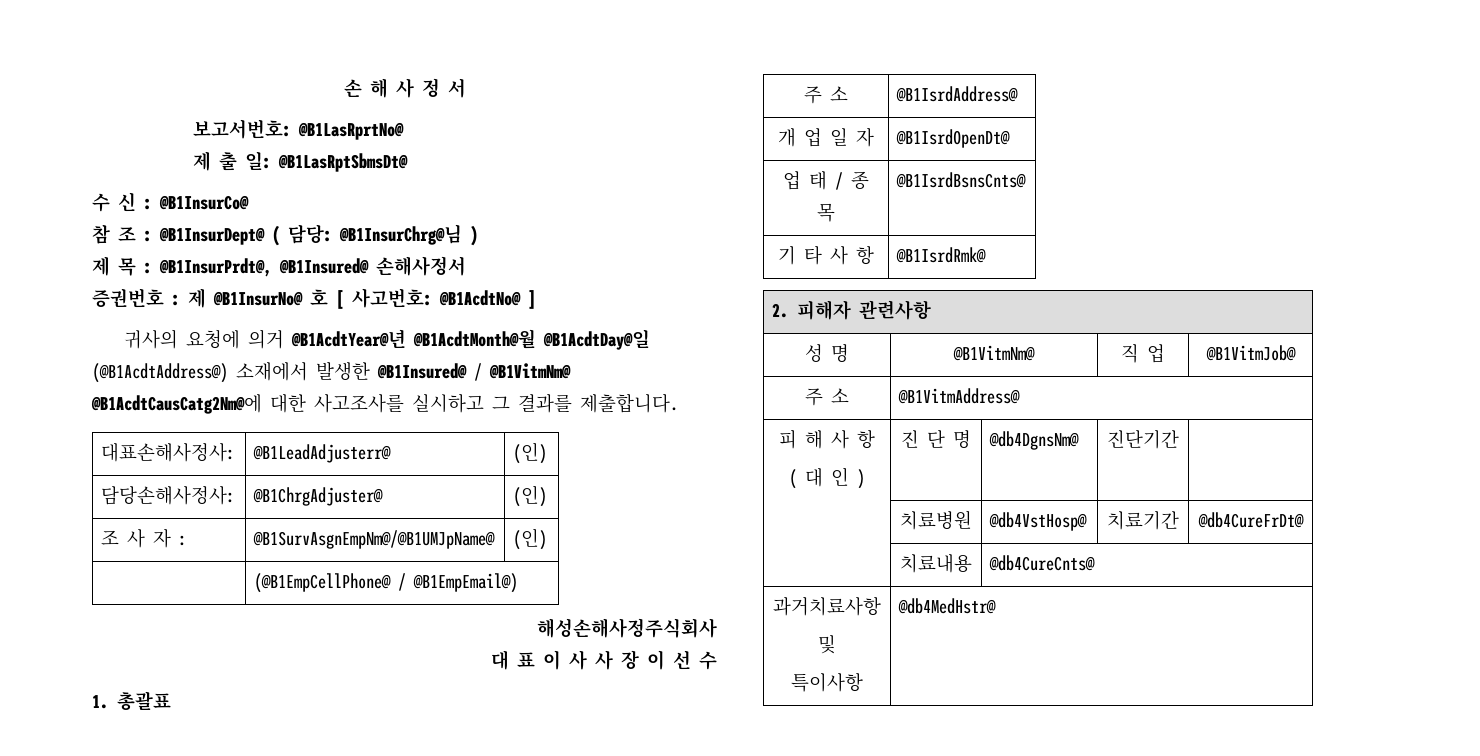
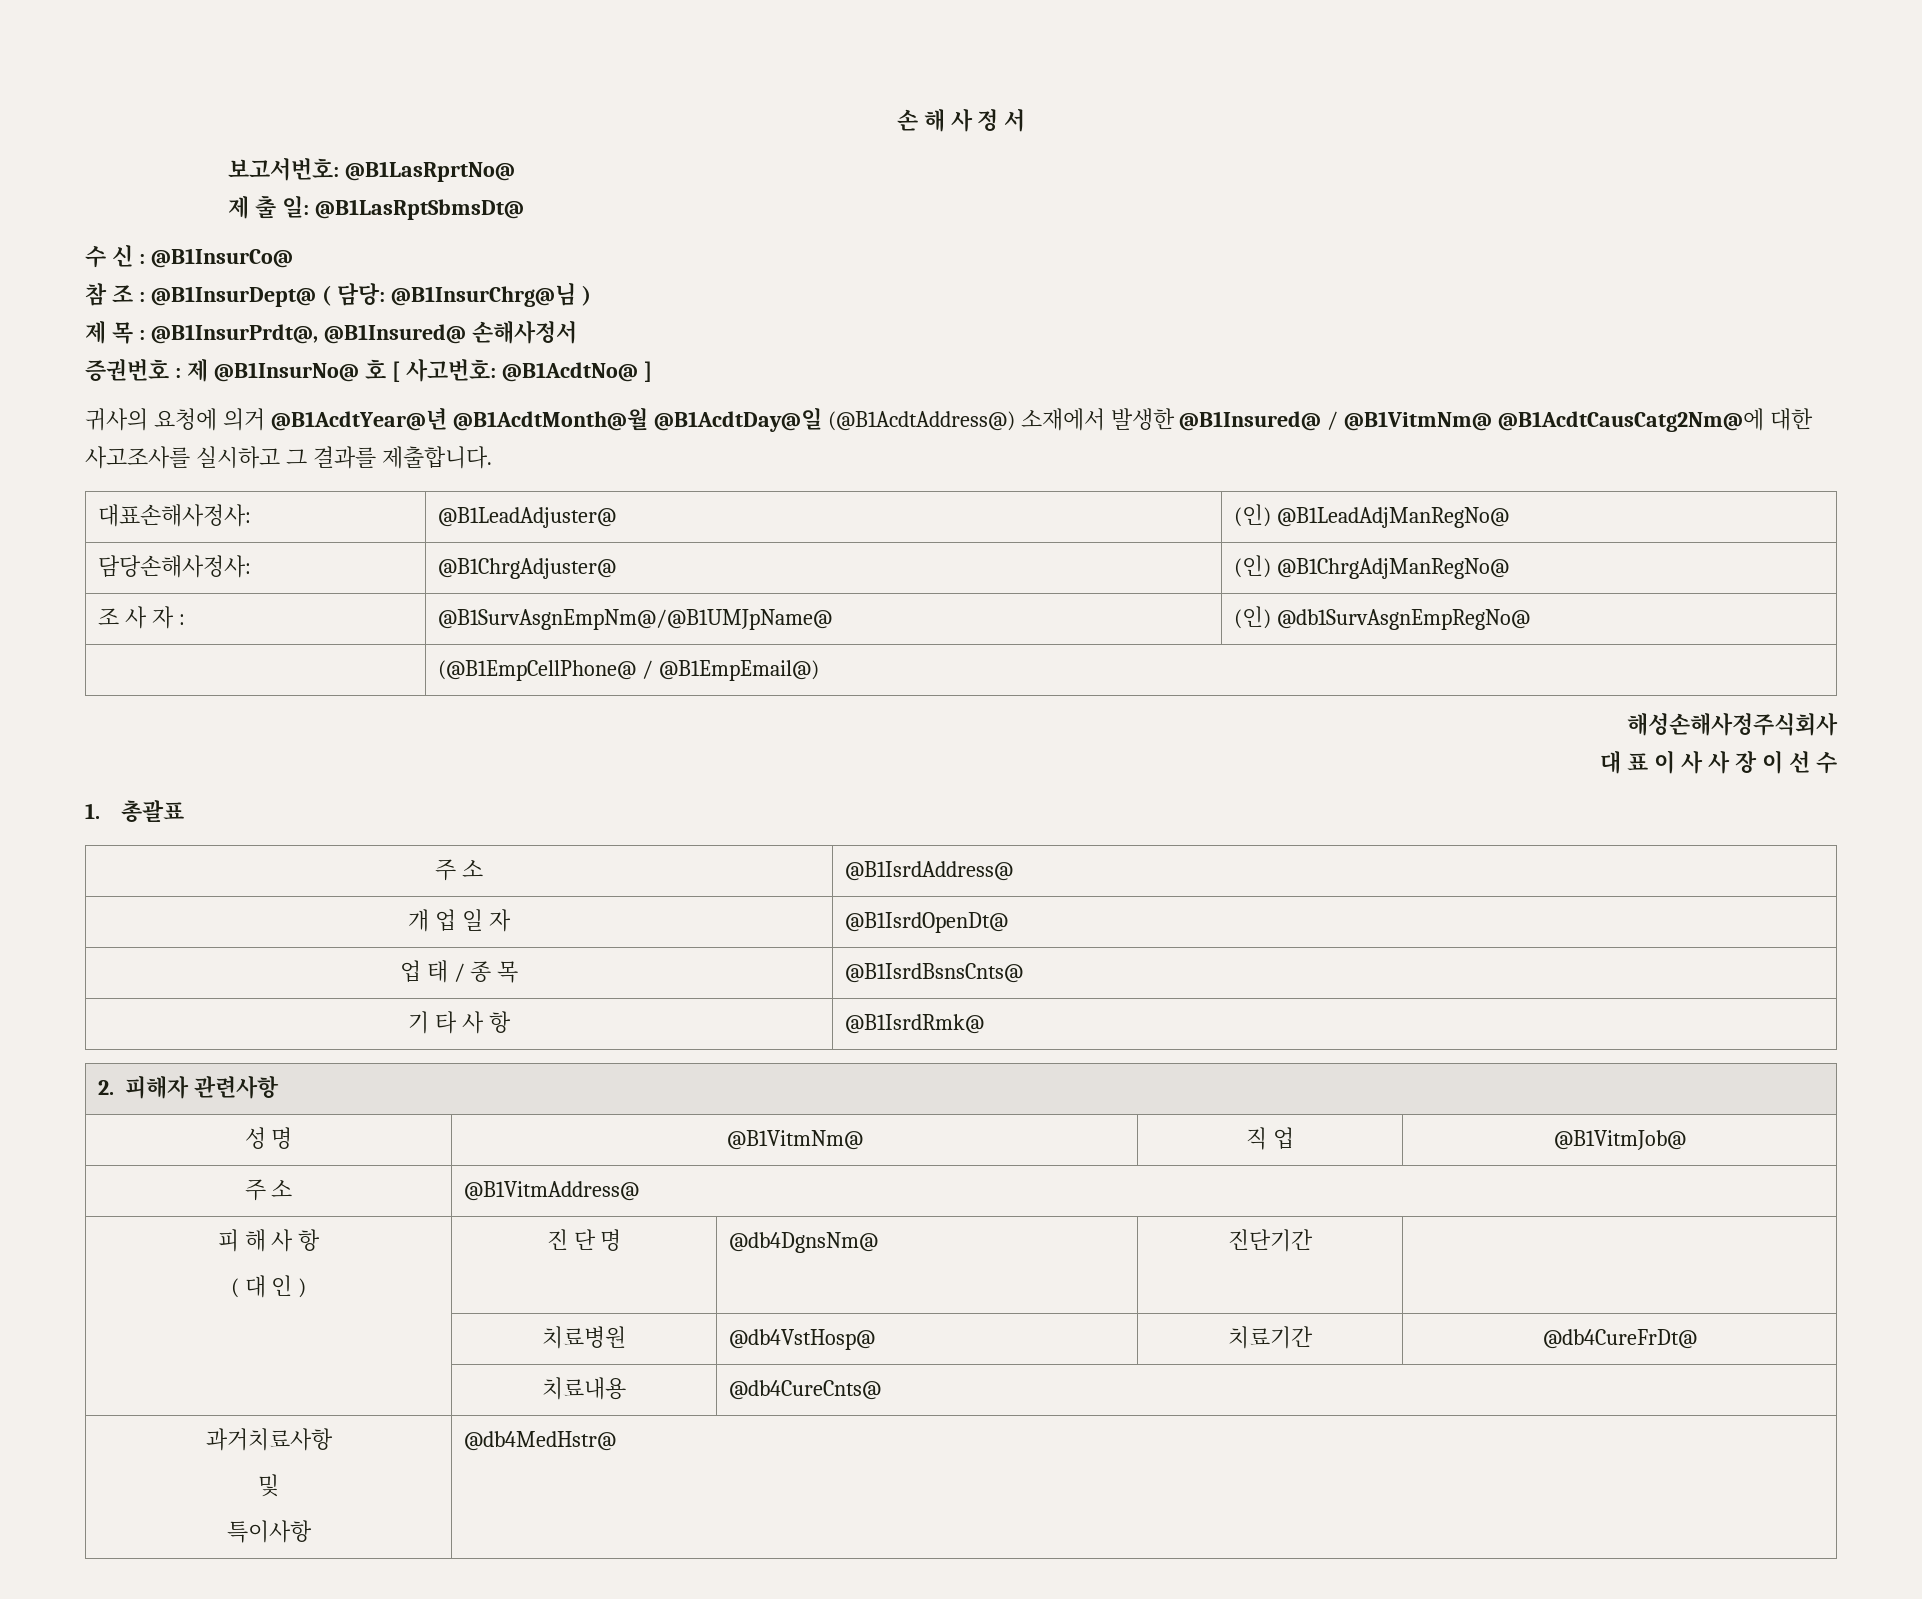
- 대표손해사정사: | @B1LeadAdjusterr@ | (인)
+ 대표손해사정사: | @B1LeadAdjuster@ | (인) @B1LeadAdjManRegNo@
- 담당손해사정사: | @B1ChrgAdjuster@ | (인)
+ 담당손해사정사: | @B1ChrgAdjuster@ | (인) @B1ChrgAdjManRegNo@
- 조 사 자 : | @B1SurvAsgnEmpNm@/@B1UMJpName@ | (인)
+ 조 사 자 : | @B1SurvAsgnEmpNm@/@B1UMJpName@ | (인) @db1SurvAsgnEmpRegNo@

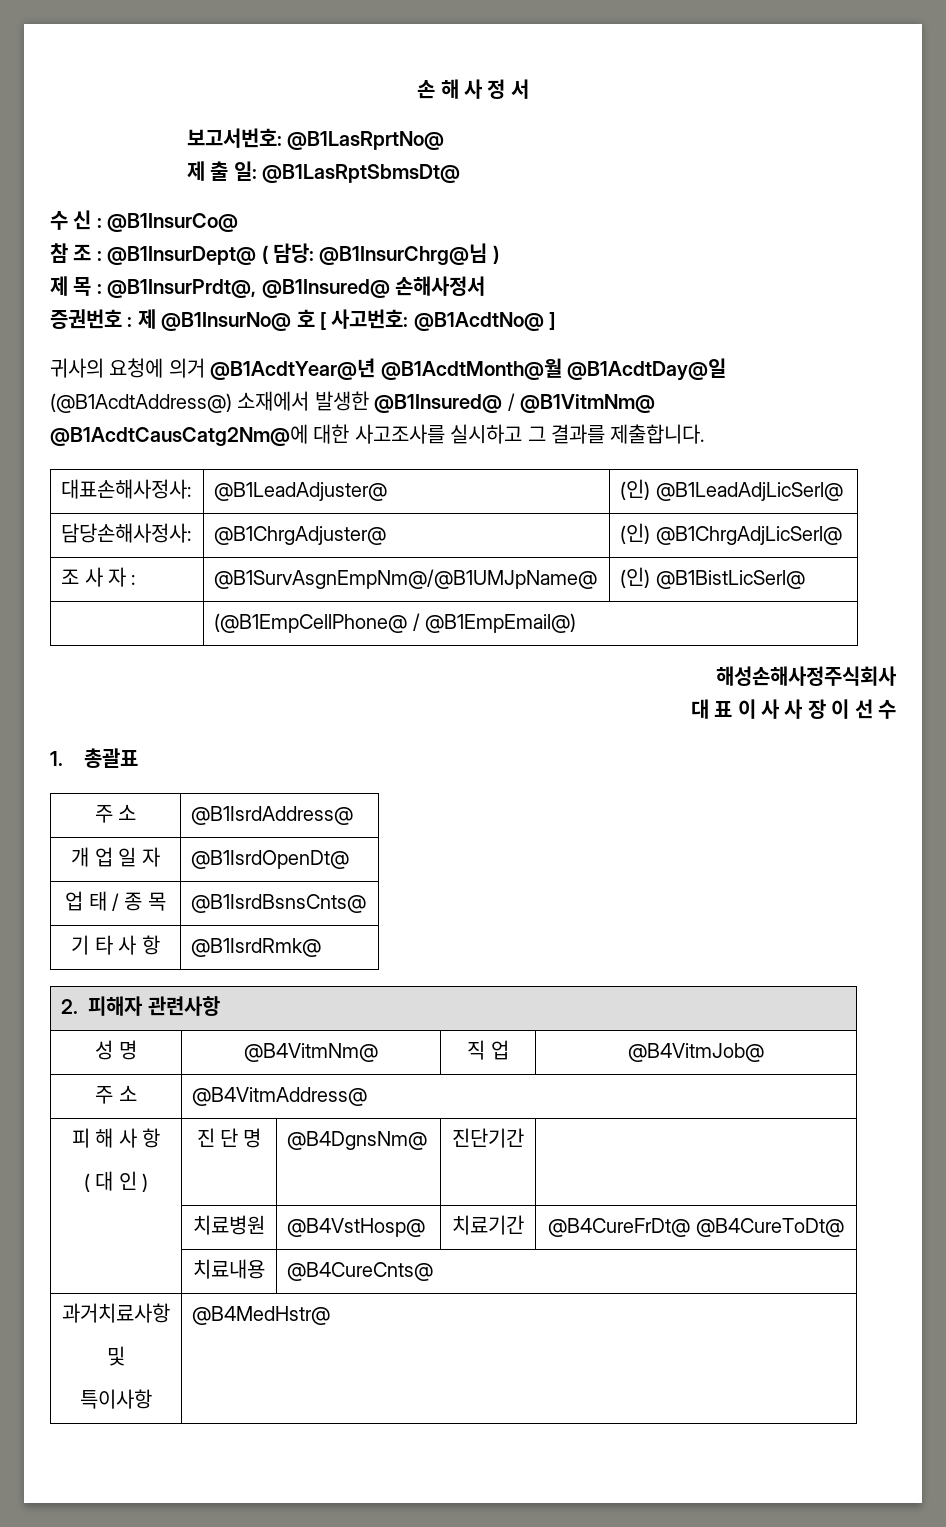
- 대표손해사정사: | @B1LeadAdjuster@ | (인) @B1LeadAdjManRegNo@
+ 대표손해사정사: | @B1LeadAdjuster@ | (인) @B1LeadAdjLicSerl@
- 담당손해사정사: | @B1ChrgAdjuster@ | (인) @B1ChrgAdjManRegNo@
+ 담당손해사정사: | @B1ChrgAdjuster@ | (인) @B1ChrgAdjLicSerl@
- 조 사 자 : | @B1SurvAsgnEmpNm@/@B1UMJpName@ | (인) @db1SurvAsgnEmpRegNo@
+ 조 사 자 : | @B1SurvAsgnEmpNm@/@B1UMJpName@ | (인) @B1BistLicSerl@
- 성 명 | @B1VitmNm@ | 직 업 | @B1VitmJob@
- 주 소 | @B1VitmAddress@
+ 성 명 | @B4VitmNm@ | 직 업 | @B4VitmJob@
+ 주 소 | @B4VitmAddress@
  피 해 사 항
- ( 대 인 ) | 진 단 명 | @db4DgnsNm@ | 진단기간 |
+ ( 대 인 ) | 진 단 명 | @B4DgnsNm@ | 진단기간 |
- | 치료병원 | @db4VstHosp@ | 치료기간 | @db4CureFrDt@
+ | 치료병원 | @B4VstHosp@ | 치료기간 | @B4CureFrDt@ @B4CureToDt@
- | 치료내용 | @db4CureCnts@
+ | 치료내용 | @B4CureCnts@
  과거치료사항
  및
- 특이사항 | @db4MedHstr@
+ 특이사항 | @B4MedHstr@

